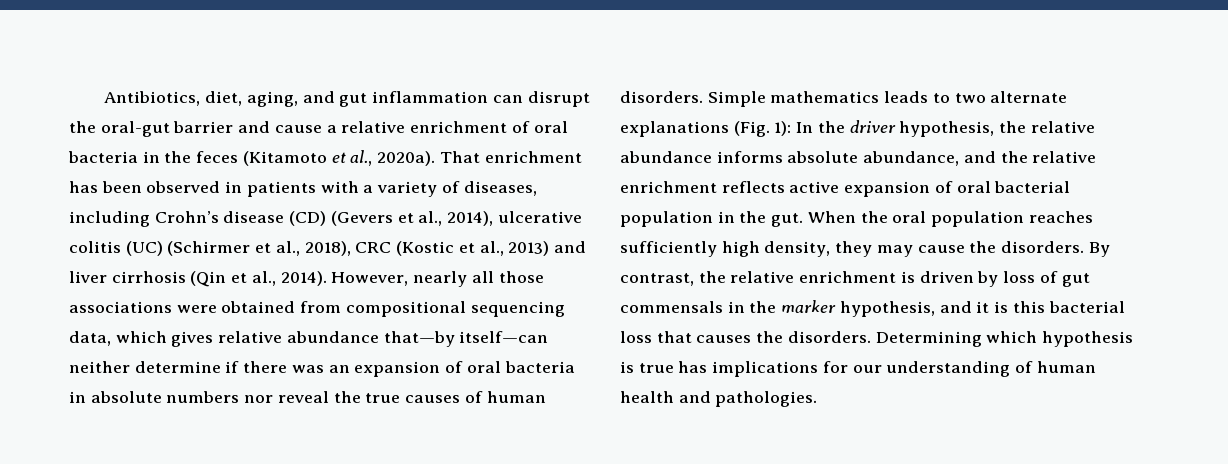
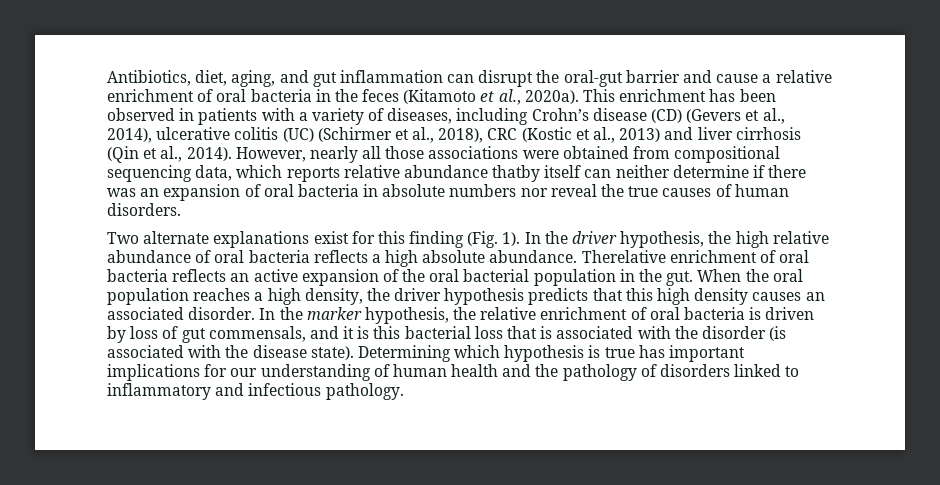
- That enrichment has been observed in patients with a variety of diseases, including Crohn’s disease (CD) (Gevers et al., 2014), ulcerative colitis (UC) (Schirmer et al., 2018), CRC (Kostic et al., 2013) and liver cirrhosis (Qin et al., 2014).
+ This enrichment has been observed in patients with a variety of diseases, including Crohn’s disease (CD) (Gevers et al., 2014), ulcerative colitis (UC) (Schirmer et al., 2018), CRC (Kostic et al., 2013) and liver cirrhosis (Qin et al., 2014).
- However, nearly all those associations were obtained from compositional sequencing data, which gives relative abundance that—by itself—can neither determine if there was an expansion of oral bacteria in absolute numbers nor reveal the true causes of human disorders. Simple mathematics leads to two alternate explanations (Fig. 1): In the driver hypothesis, the relative abundance informs absolute abundance, and the relative enrichment reflects active expansion of oral bacterial population in the gut.
+ However, nearly all those associations were obtained from compositional sequencing data, which reports relative abundance thatby itself can neither determine if there was an expansion of oral bacteria in absolute numbers nor reveal the true causes of human disorders.
+ Two alternate explanations exist for this finding (Fig. 1). In the driver hypothesis, the high relative abundance of oral bacteria reflects a high absolute abundance. Therelative enrichment of oral bacteria reflects an active expansion of the oral bacterial population in the gut.
- When the oral population reaches sufficiently high density, they may cause the disorders. By contrast, the relative enrichment is driven by loss of gut commensals in the marker hypothesis, and it is this bacterial loss that causes the disorders.
+ When the oral population reaches a high density, the driver hypothesis predicts that this high density causes an associated disorder. In the marker hypothesis, the relative enrichment of oral bacteria is driven by loss of gut commensals, and it is this bacterial loss that is associated with the disorder (is associated with the disease state).
- Determining which hypothesis is true has implications for our understanding of human health and pathologies.
+ Determining which hypothesis is true has important implications for our understanding of human health and the pathology of disorders linked to inflammatory and infectious pathology.

